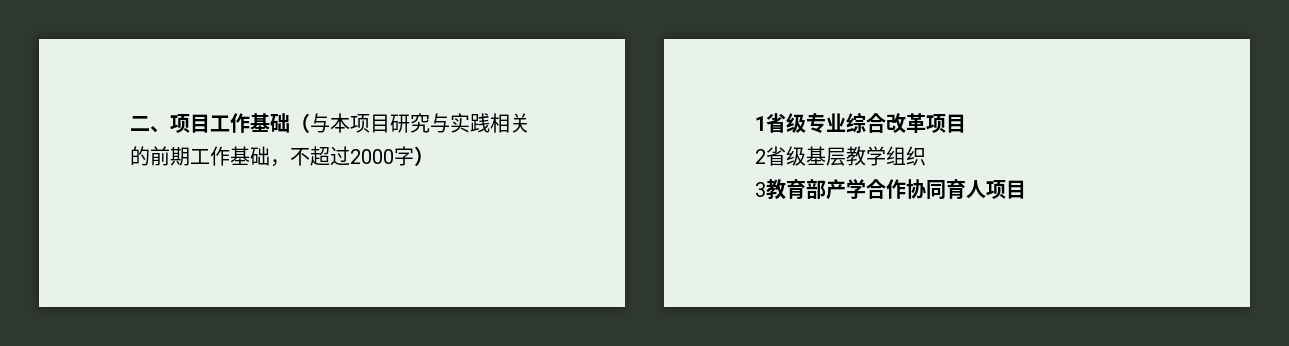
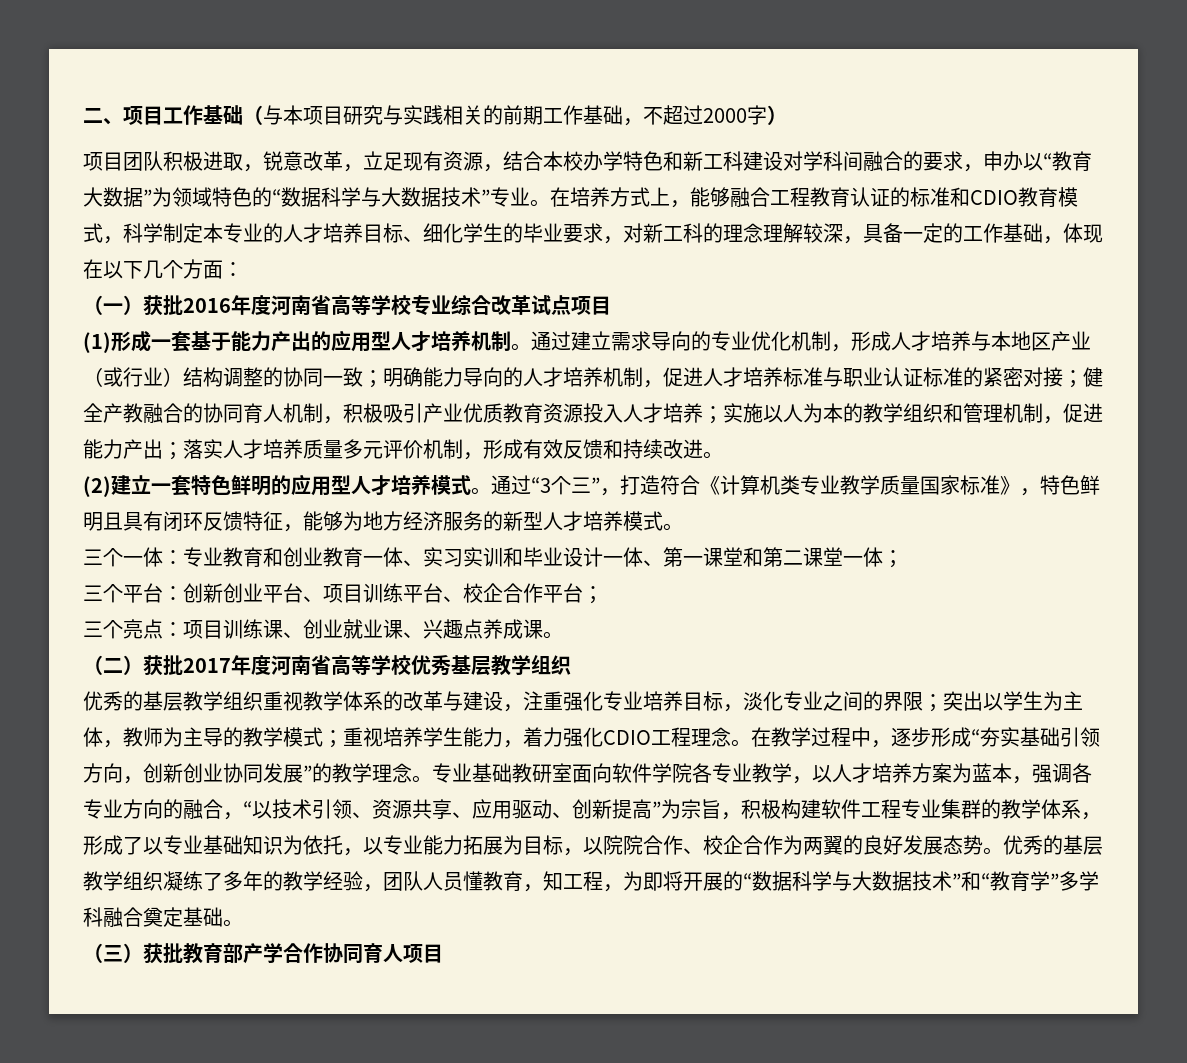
- 1省级专业综合改革项目
+ 项目团队积极进取，锐意改革，立足现有资源，结合本校办学特色和新工科建设对学科间融合的要求，申办以“教育大数据”为领域特色的“数据科学与大数据技术”专业。在培养方式上，能够融合工程教育认证的标准和CDIO教育模式，科学制定本专业的人才培养目标、细化学生的毕业要求，对新工科的理念理解较深，具备一定的工作基础，体现在以下几个方面：
+ （一）获批2016年度河南省高等学校专业综合改革试点项目
- 2省级基层教学组织
- 3教育部产学合作协同育人项目
+ (1)形成一套基于能力产出的应用型人才培养机制。通过建立需求导向的专业优化机制，形成人才培养与本地区产业（或行业）结构调整的协同一致；明确能力导向的人才培养机制，促进人才培养标准与职业认证标准的紧密对接；健全产教融合的协同育人机制，积极吸引产业优质教育资源投入人才培养；实施以人为本的教学组织和管理机制，促进能力产出；落实人才培养质量多元评价机制，形成有效反馈和持续改进。
+ (2)建立一套特色鲜明的应用型人才培养模式。通过“3个三”，打造符合《计算机类专业教学质量国家标准》，特色鲜明且具有闭环反馈特征，能够为地方经济服务的新型人才培养模式。
+ 三个一体：专业教育和创业教育一体、实习实训和毕业设计一体、第一课堂和第二课堂一体；
+ 三个平台：创新创业平台、项目训练平台、校企合作平台；
+ 三个亮点：项目训练课、创业就业课、兴趣点养成课。
+ （二）获批2017年度河南省高等学校优秀基层教学组织
+ 优秀的基层教学组织重视教学体系的改革与建设，注重强化专业培养目标，淡化专业之间的界限；突出以学生为主体，教师为主导的教学模式；重视培养学生能力，着力强化CDIO工程理念。在教学过程中，逐步形成“夯实基础引领方向，创新创业协同发展”的教学理念。专业基础教研室面向软件学院各专业教学，以人才培养方案为蓝本，强调各专业方向的融合，“以技术引领、资源共享、应用驱动、创新提高”为宗旨，积极构建软件工程专业集群的教学体系，形成了以专业基础知识为依托，以专业能力拓展为目标，以院院合作、校企合作为两翼的良好发展态势。优秀的基层教学组织凝练了多年的教学经验，团队人员懂教育，知工程，为即将开展的“数据科学与大数据技术”和“教育学”多学科融合奠定基础。
+ （三）获批教育部产学合作协同育人项目

